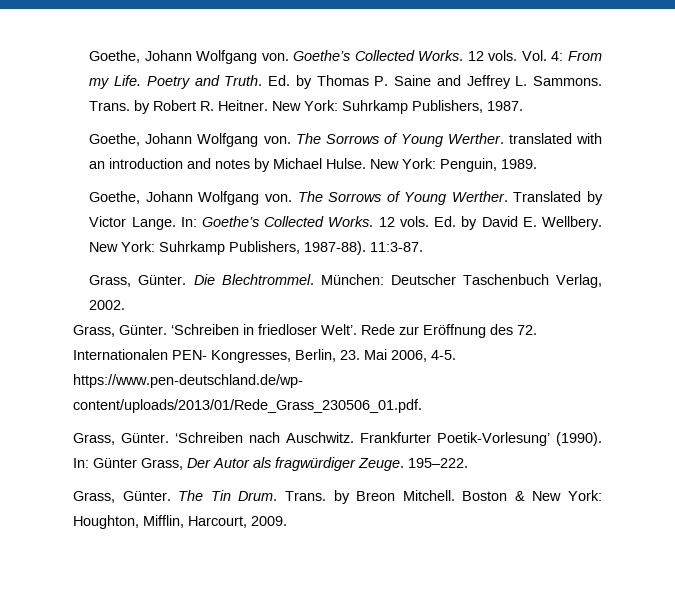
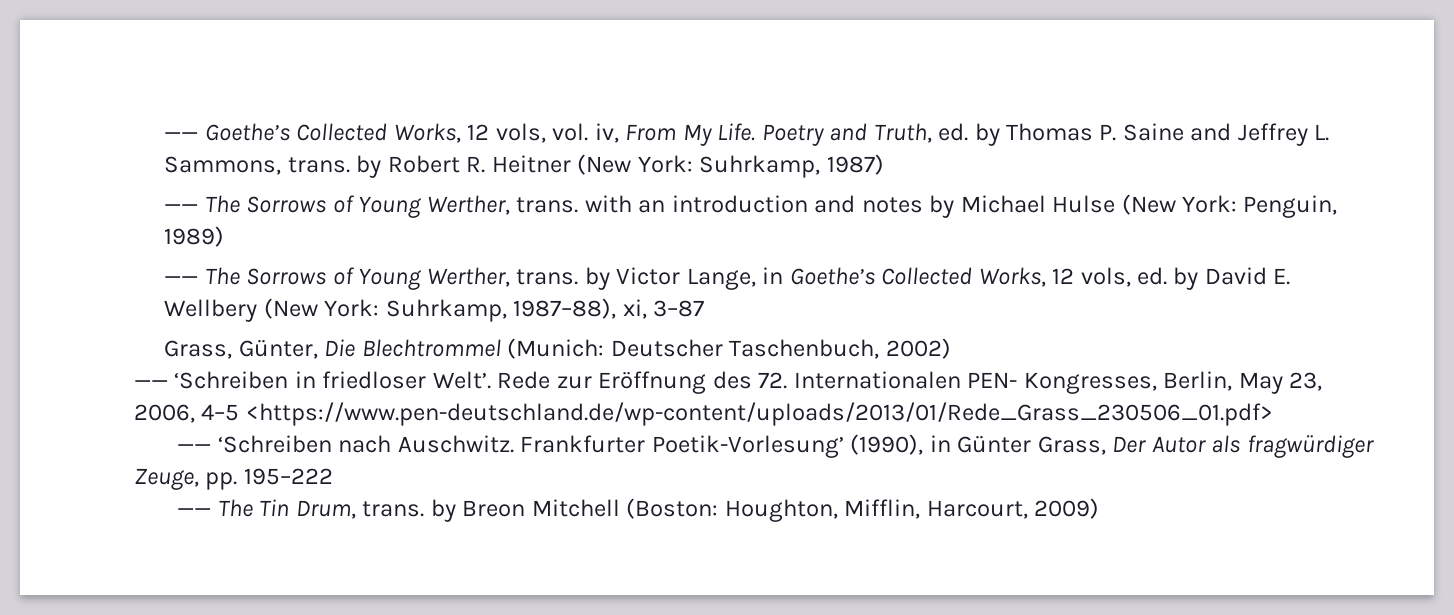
- Goethe, Johann Wolfgang von. Goethe’s Collected Works. 12 vols. Vol. 4: From my Life.
+ —— Goethe’s Collected Works, 12 vols, vol. iv, From My Life.
- Poetry and Truth. Ed. by Thomas P. Saine and Jeffrey L. Sammons. Trans. by Robert R. Heitner. New York: Suhrkamp Publishers, 1987.
- Goethe, Johann Wolfgang von. The Sorrows of Young Werther. translated with an introduction and notes by Michael Hulse. New York: Penguin, 1989.
- Goethe, Johann Wolfgang von. The Sorrows of Young Werther. Translated by Victor Lange. In: Goethe’s Collected Works. 12 vols. Ed. by David E. Wellbery. New York: Suhrkamp Publishers, 1987-88). 11:3-87.
- Grass, Günter. Die Blechtrommel. München: Deutscher Taschenbuch Verlag, 2002.
- Grass, Günter. ‘Schreiben in friedloser Welt’.
+ Poetry and Truth, ed. by Thomas P. Saine and Jeffrey L. Sammons, trans. by Robert R. Heitner (New York: Suhrkamp, 1987)
+ —— The Sorrows of Young Werther, trans. with an introduction and notes by Michael Hulse (New York: Penguin, 1989)
+ —— The Sorrows of Young Werther, trans. by Victor Lange, in Goethe’s Collected Works, 12 vols, ed. by David E. Wellbery (New York: Suhrkamp, 1987–88), xi, 3–87
+ Grass, Günter, Die Blechtrommel (Munich: Deutscher Taschenbuch, 2002)
+ —— ‘Schreiben in friedloser Welt’.
- Rede zur Eröffnung des 72. Internationalen PEN- Kongresses, Berlin, 23. Mai 2006, 4-5. https://www.pen-deutschland.de/wp- content/uploads/2013/01/Rede_Grass_230506_01.pdf.
- Grass, Günter. ‘Schreiben nach Auschwitz.
+ Rede zur Eröffnung des 72. Internationalen PEN- Kongresses, Berlin, May 23, 2006, 4–5 <https://www.pen-deutschland.de/wp-content/uploads/2013/01/Rede_Grass_230506_01.pdf>
+ —— ‘Schreiben nach Auschwitz.
- Frankfurter Poetik-Vorlesung’ (1990). In: Günter Grass, Der Autor als fragwürdiger Zeuge. 195–222.
- Grass, Günter. The Tin Drum. Trans. by Breon Mitchell. Boston & New York: Houghton, Mifflin, Harcourt, 2009.
+ Frankfurter Poetik-Vorlesung’ (1990), in Günter Grass, Der Autor als fragwürdiger Zeuge, pp. 195–222
+ —— The Tin Drum, trans. by Breon Mitchell (Boston: Houghton, Mifflin, Harcourt, 2009)

